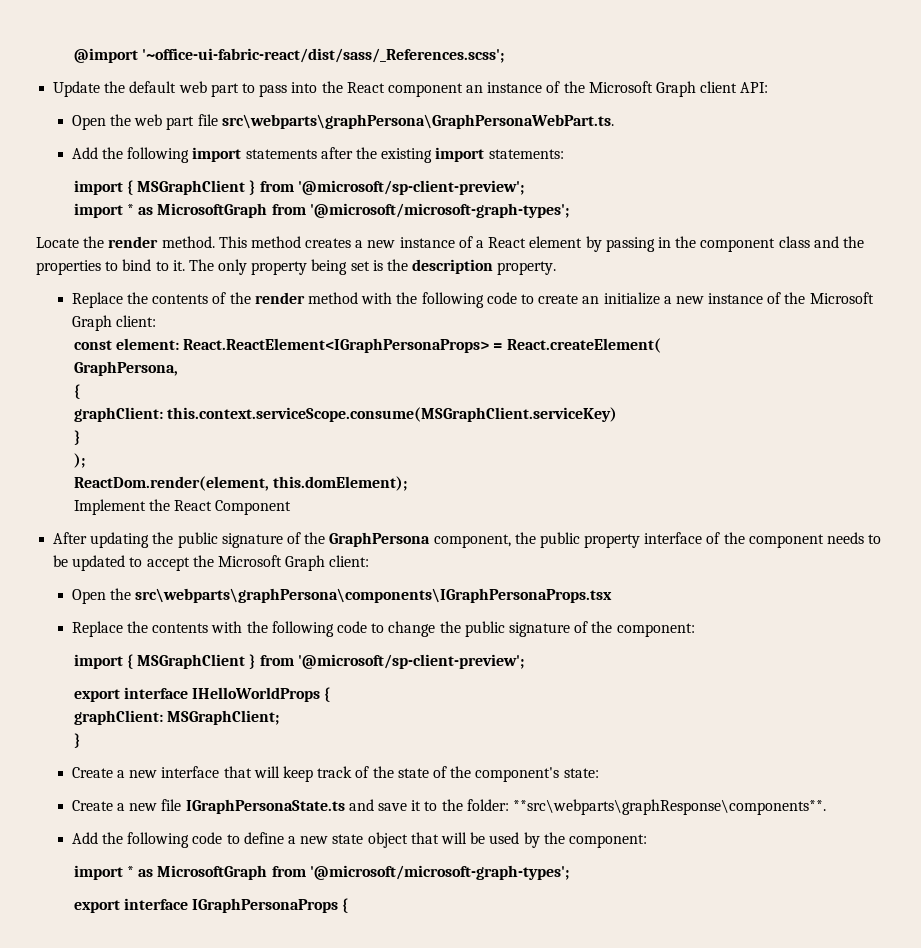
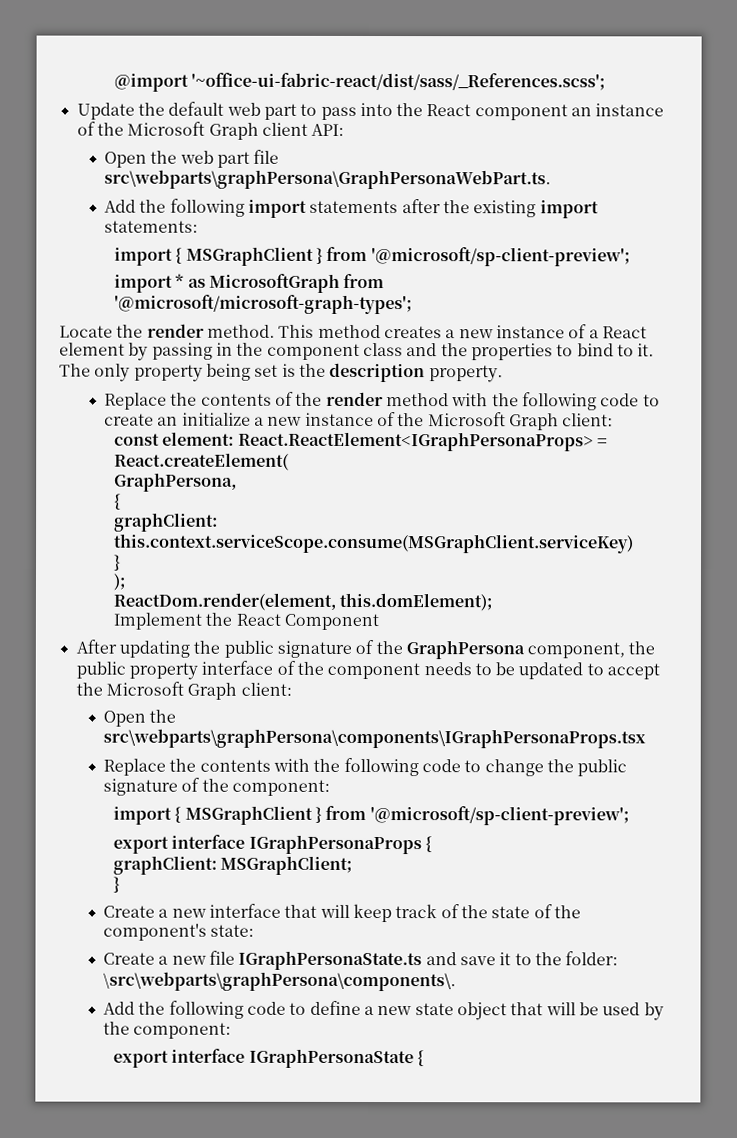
- export interface IHelloWorldProps {
+ export interface IGraphPersonaProps {
- Create a new file IGraphPersonaState.ts and save it to the folder: **src\webparts\graphResponse\components**.
+ Create a new file IGraphPersonaState.ts and save it to the folder: \src\webparts\graphPersona\components\.
  Add the following code to define a new state object that will be used by the component:
- import * as MicrosoftGraph from '@microsoft/microsoft-graph-types';
- export interface IGraphPersonaProps {
+ export interface IGraphPersonaState {

